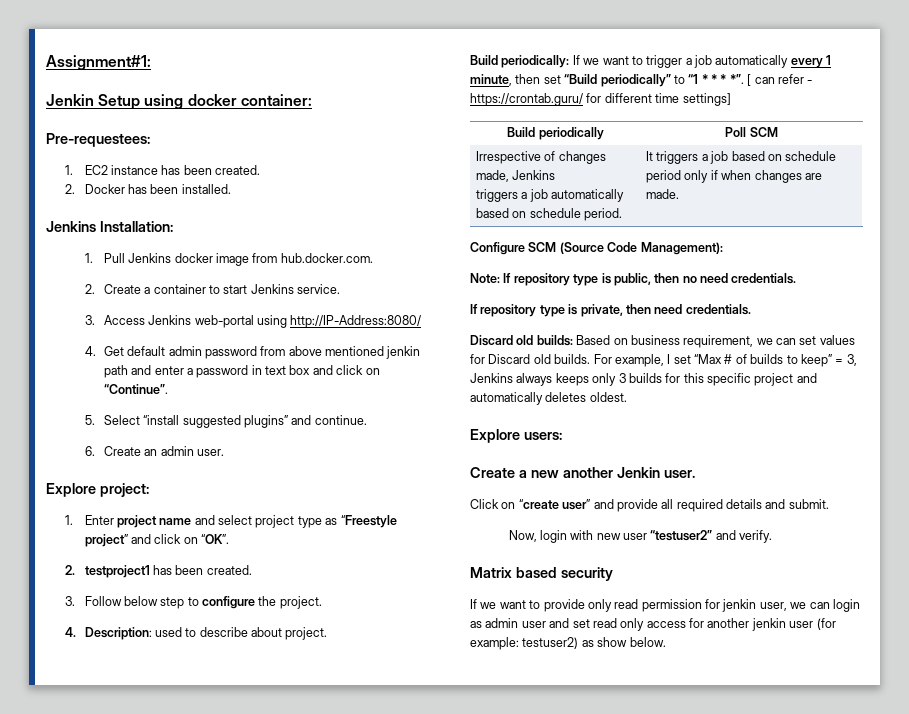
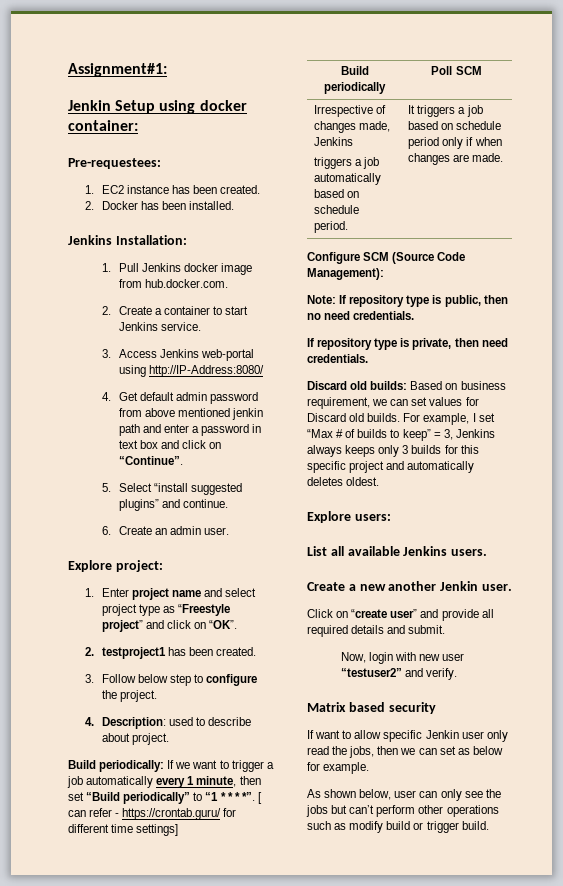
+ List all available Jenkins users.
- If we want to provide only read permission for jenkin user, we can login as admin user and set read only access for another jenkin user (for example: testuser2) as show below.
+ If want to allow specific Jenkin user only read the jobs, then we can set as below for example.
+ As shown below, user can only see the jobs but can’t perform other operations such as modify build or trigger build.

